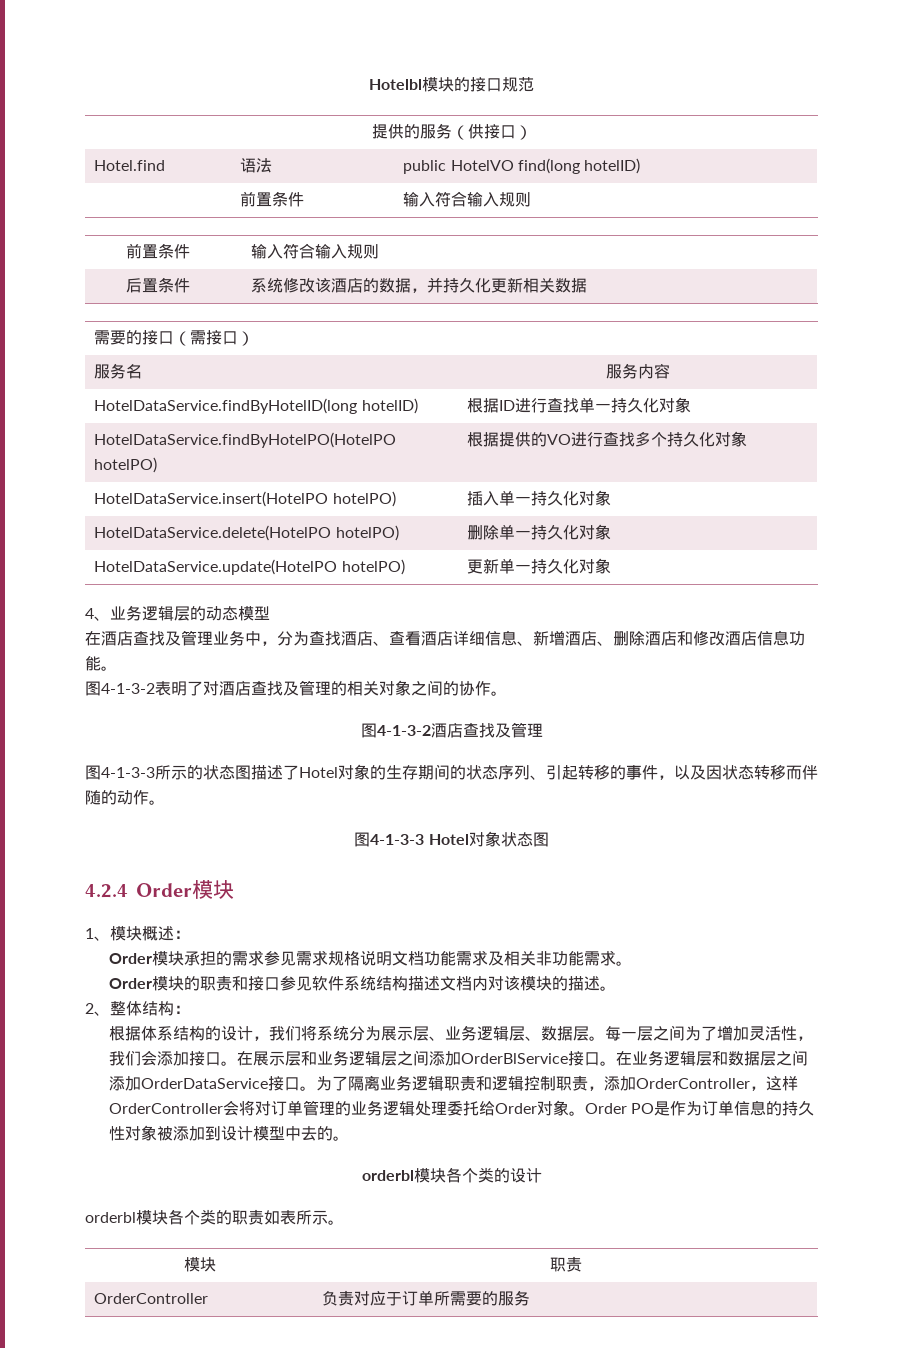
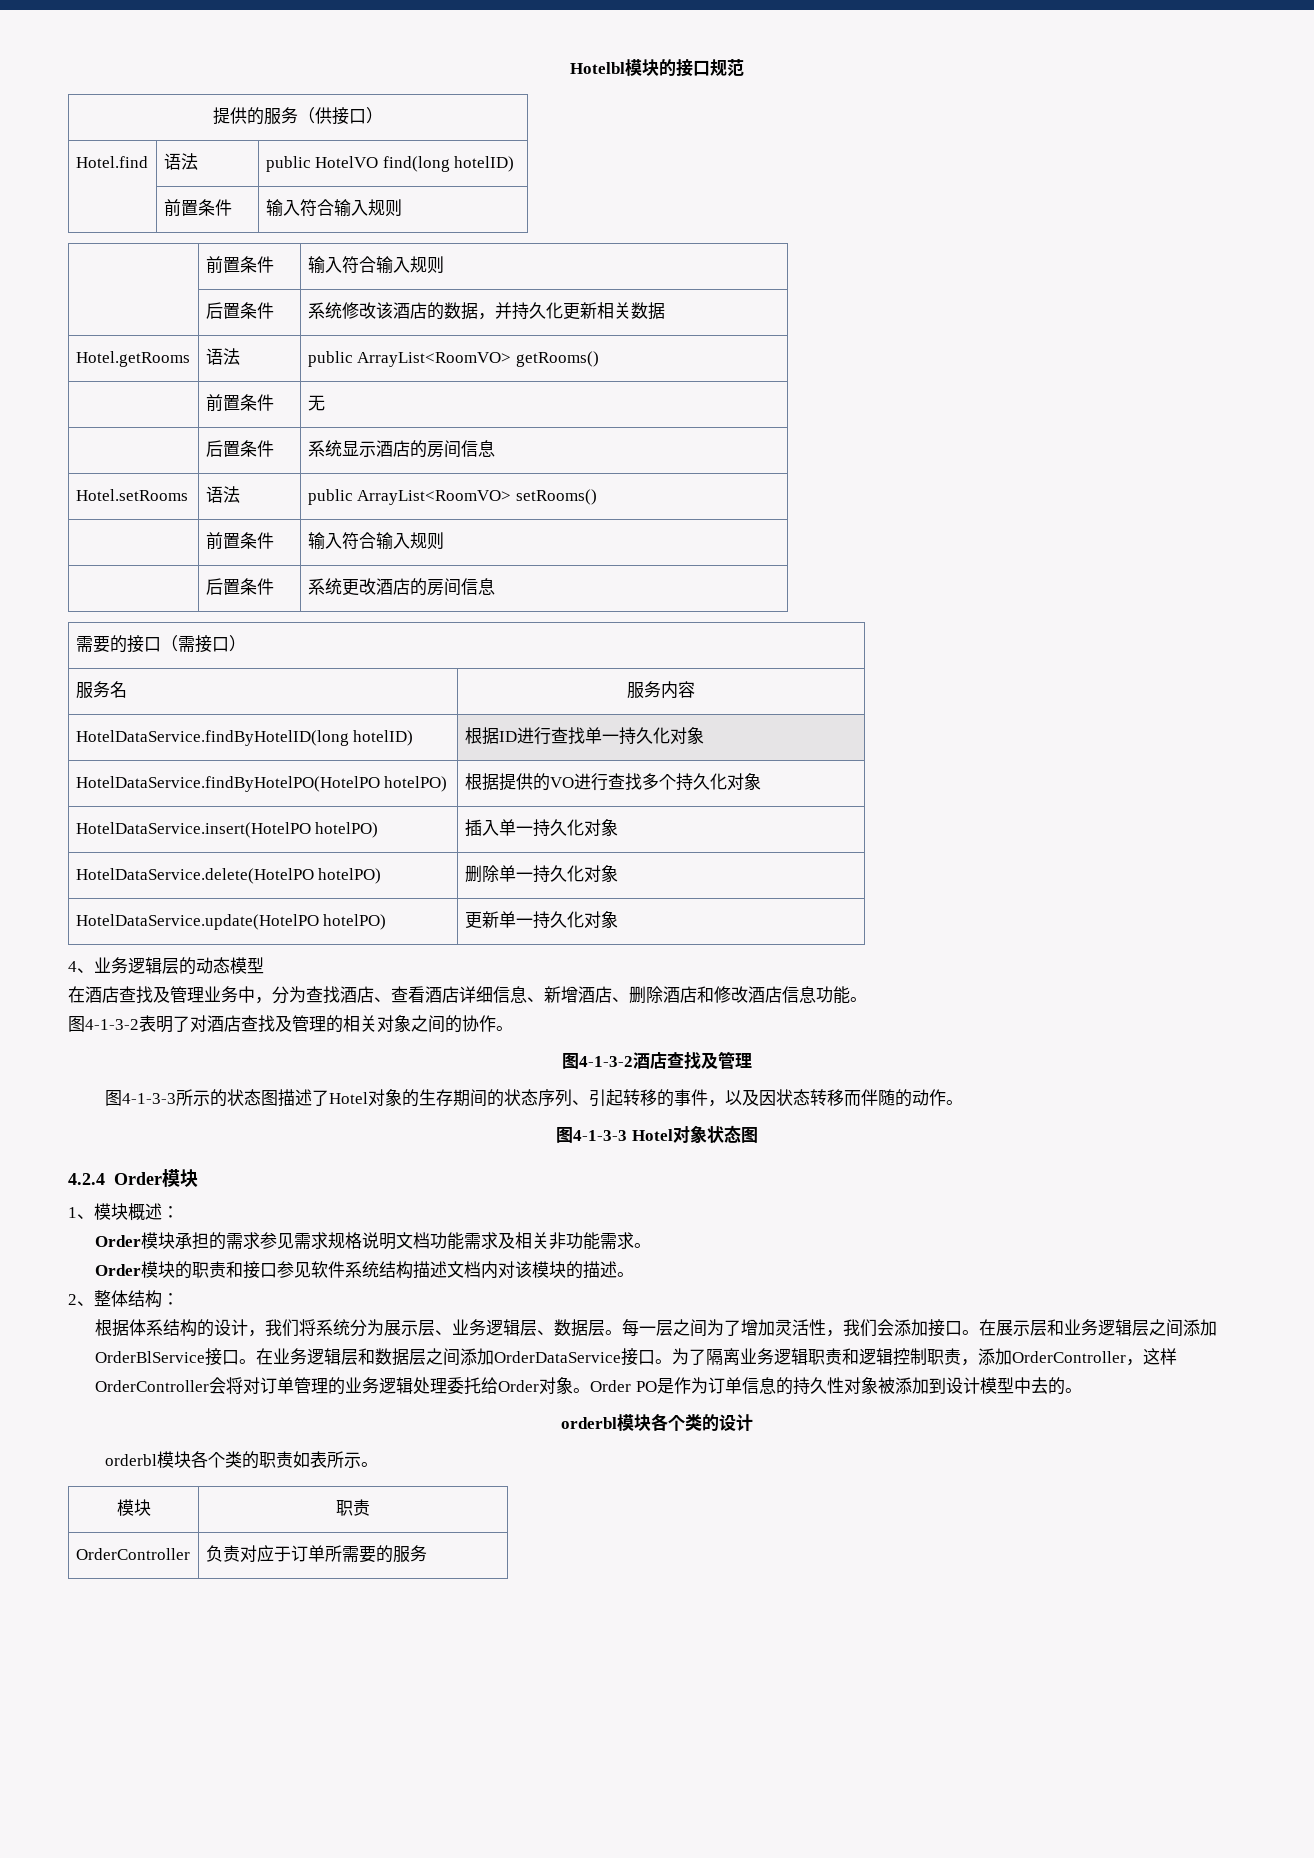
+ Hotel.getRooms | 语法 | public ArrayList<RoomVO> getRooms()
+ | 前置条件 | 无
+ | 后置条件 | 系统显示酒店的房间信息
+ Hotel.setRooms | 语法 | public ArrayList<RoomVO> setRooms()
+ | 前置条件 | 输入符合输入规则
+ | 后置条件 | 系统更改酒店的房间信息

